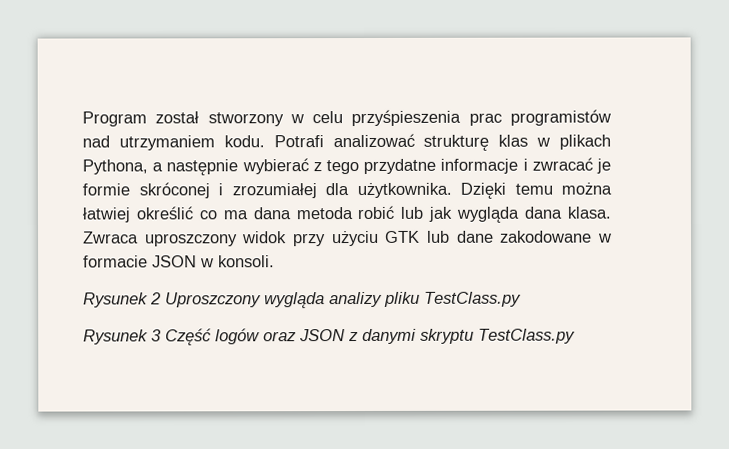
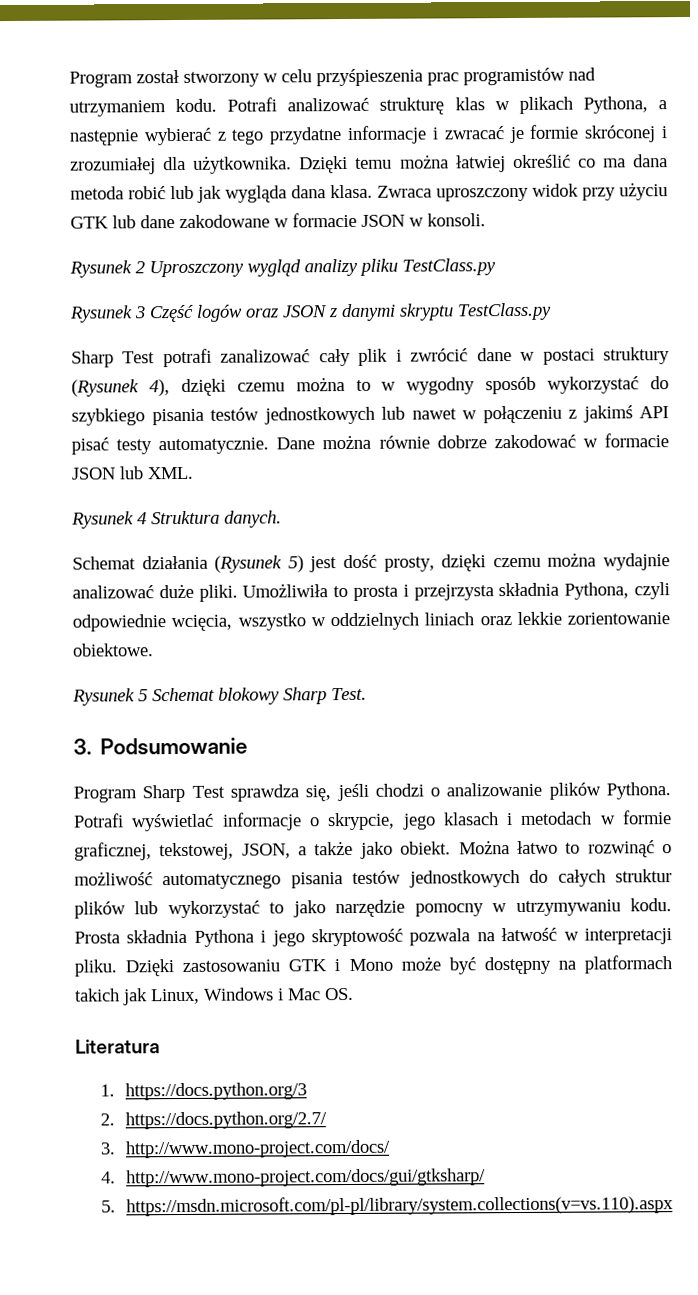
- Rysunek 2 Uproszczony wygląda analizy pliku TestClass.py
+ Rysunek 2 Uproszczony wygląd analizy pliku TestClass.py
+ Sharp Test potrafi zanalizować cały plik i zwrócić dane w postaci struktury (Rysunek 4), dzięki czemu można to w wygodny sposób wykorzystać do szybkiego pisania testów jednostkowych lub nawet w połączeniu z jakimś API pisać testy automatycznie. Dane można równie dobrze zakodować w formacie JSON lub XML.
+ Rysunek 4 Struktura danych.
+ Schemat działania (Rysunek 5) jest dość prosty, dzięki czemu można wydajnie analizować duże pliki. Umożliwiła to prosta i przejrzysta składnia Pythona, czyli odpowiednie wcięcia, wszystko w oddzielnych liniach oraz lekkie zorientowanie obiektowe.
+ Rysunek 5 Schemat blokowy Sharp Test.
+ 3. Podsumowanie
+ Program Sharp Test sprawdza się, jeśli chodzi o analizowanie plików Pythona. Potrafi wyświetlać informacje o skrypcie, jego klasach i metodach w formie graficznej, tekstowej, JSON, a także jako obiekt. Można łatwo to rozwinąć o możliwość automatycznego pisania testów jednostkowych do całych struktur plików lub wykorzystać to jako narzędzie pomocny w utrzymywaniu kodu. Prosta składnia Pythona i jego skryptowość pozwala na łatwość w interpretacji pliku. Dzięki zastosowaniu GTK i Mono może być dostępny na platformach takich jak Linux, Windows i Mac OS.
+ Literatura
+ 1. https://docs.python.org/3
+ 2. https://docs.python.org/2.7/
+ 3. http://www.mono-project.com/docs/
+ 4. http://www.mono-project.com/docs/gui/gtksharp/
+ 5. https://msdn.microsoft.com/pl-pl/library/system.collections(v=vs.110).aspx

